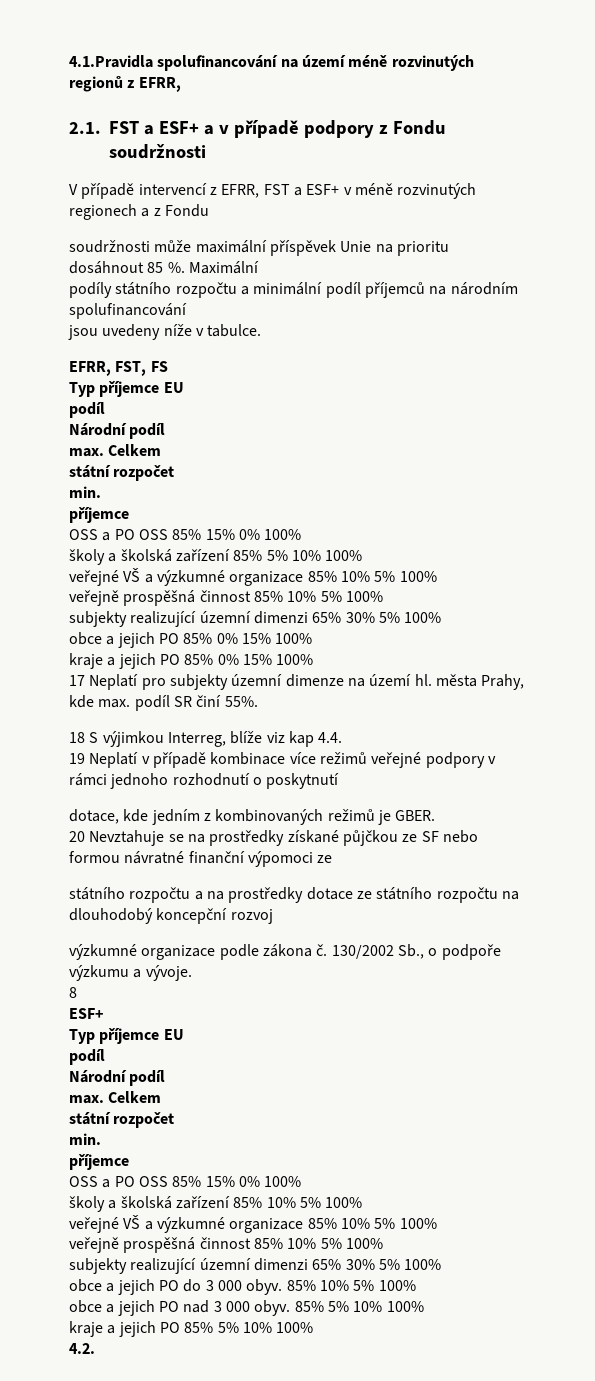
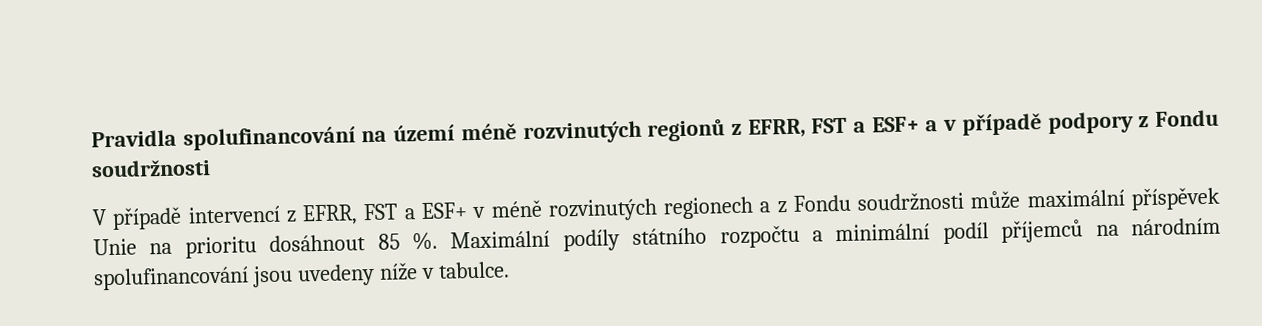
- 4.1.Pravidla spolufinancování na území méně rozvinutých regionů z EFRR,
- 2.1. FST a ESF+ a v případě podpory z Fondu soudržnosti
+ Pravidla spolufinancování na území méně rozvinutých regionů z EFRR, FST a ESF+ a v případě podpory z Fondu soudržnosti
- V případě intervencí z EFRR, FST a ESF+ v méně rozvinutých regionech a z Fondu
- soudržnosti může maximální příspěvek Unie na prioritu dosáhnout 85 %.
+ V případě intervencí z EFRR, FST a ESF+ v méně rozvinutých regionech a z Fondu soudržnosti může maximální příspěvek Unie na prioritu dosáhnout 85 %.
- Maximální
- podíly státního rozpočtu a minimální podíl příjemců na národním spolufinancování
- jsou uvedeny níže v tabulce.
+ Maximální podíly státního rozpočtu a minimální podíl příjemců na národním spolufinancování jsou uvedeny níže v tabulce.
- EFRR, FST, FS
- Typ příjemce EU
- podíl
- Národní podíl
- max. Celkem
- státní rozpočet
- min.
- příjemce
- OSS a PO OSS 85% 15% 0% 100%
- školy a školská zařízení 85% 5% 10% 100%
- veřejné VŠ a výzkumné organizace 85% 10% 5% 100%
- veřejně prospěšná činnost 85% 10% 5% 100%
- subjekty realizující územní dimenzi 65% 30% 5% 100%
- obce a jejich PO 85% 0% 15% 100%
- kraje a jejich PO 85% 0% 15% 100%
- 17 Neplatí pro subjekty územní dimenze na území hl. města Prahy, kde max. podíl SR činí 55%.
- 18 S výjimkou Interreg, blíže viz kap 4.4.
- 19 Neplatí v případě kombinace více režimů veřejné podpory v rámci jednoho rozhodnutí o poskytnutí
- dotace, kde jedním z kombinovaných režimů je GBER.
- 20 Nevztahuje se na prostředky získané půjčkou ze SF nebo formou návratné finanční výpomoci ze
- státního rozpočtu a na prostředky dotace ze státního rozpočtu na dlouhodobý koncepční rozvoj
- výzkumné organizace podle zákona č. 130/2002 Sb., o podpoře výzkumu a vývoje.
- 8
- ESF+
- Typ příjemce EU
- podíl
- Národní podíl
- max. Celkem
- státní rozpočet
- min.
- příjemce
- OSS a PO OSS 85% 15% 0% 100%
- školy a školská zařízení 85% 10% 5% 100%
- veřejné VŠ a výzkumné organizace 85% 10% 5% 100%
- veřejně prospěšná činnost 85% 10% 5% 100%
- subjekty realizující územní dimenzi 65% 30% 5% 100%
- obce a jejich PO do 3 000 obyv. 85% 10% 5% 100%
- obce a jejich PO nad 3 000 obyv. 85% 5% 10% 100%
- kraje a jejich PO 85% 5% 10% 100%
- 4.2.

